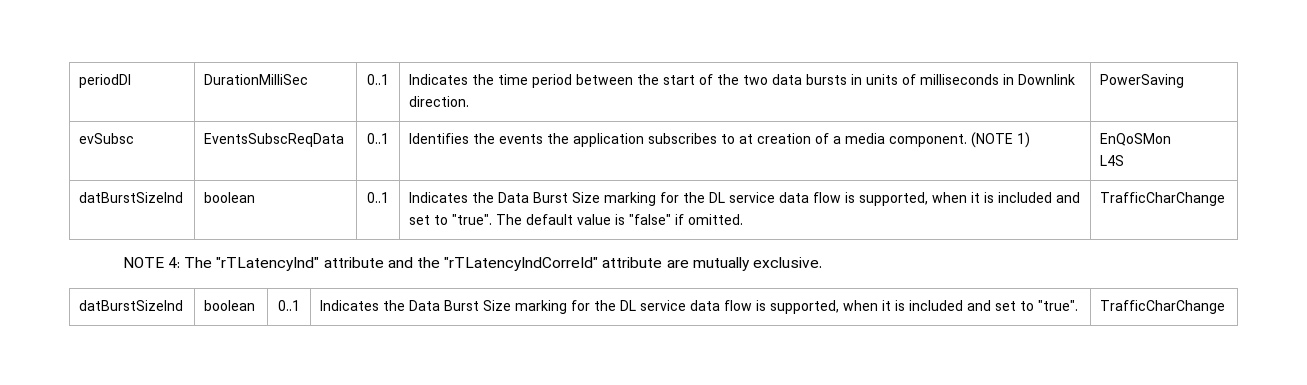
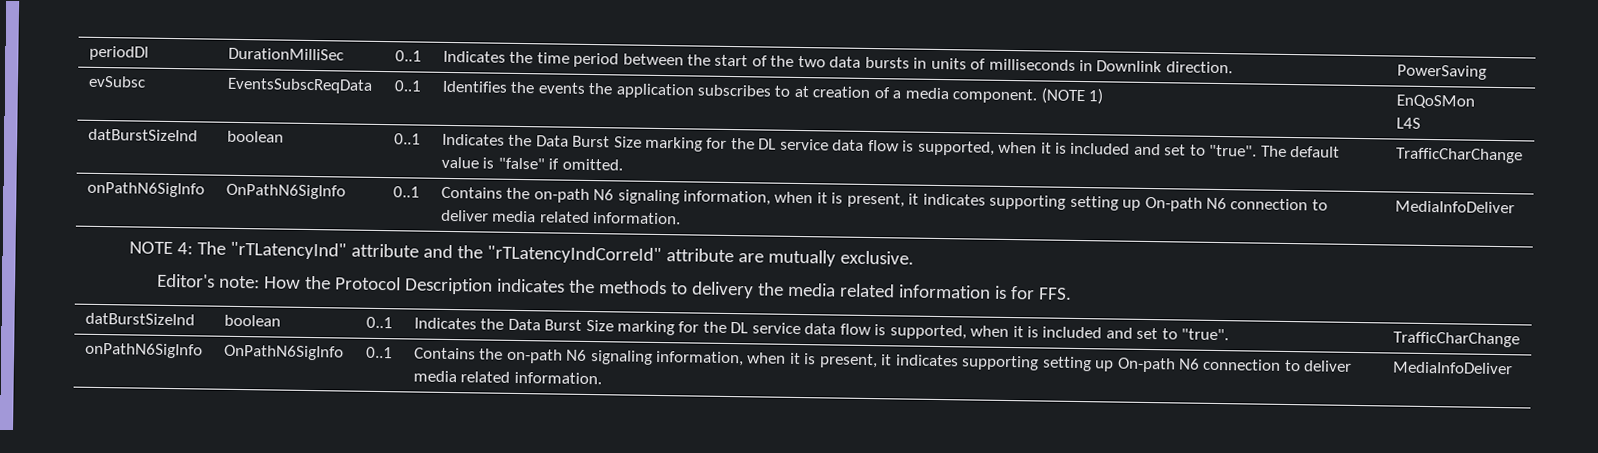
  datBurstSizeInd | boolean | 0..1 | Indicates the Data Burst Size marking for the DL service data flow is supported, when it is included and set to "true". The default value is "false" if omitted. | TrafficCharChange
+ onPathN6SigInfo | OnPathN6SigInfo | 0..1 | Contains the on-path N6 signaling information, when it is present, it indicates supporting setting up On-path N6 connection to deliver media related information. | MediaInfoDeliver
+ Editor's note: How the Protocol Description indicates the methods to delivery the media related information is for FFS.
  datBurstSizeInd | boolean | 0..1 | Indicates the Data Burst Size marking for the DL service data flow is supported, when it is included and set to "true". | TrafficCharChange
+ onPathN6SigInfo | OnPathN6SigInfo | 0..1 | Contains the on-path N6 signaling information, when it is present, it indicates supporting setting up On-path N6 connection to deliver media related information. | MediaInfoDeliver

